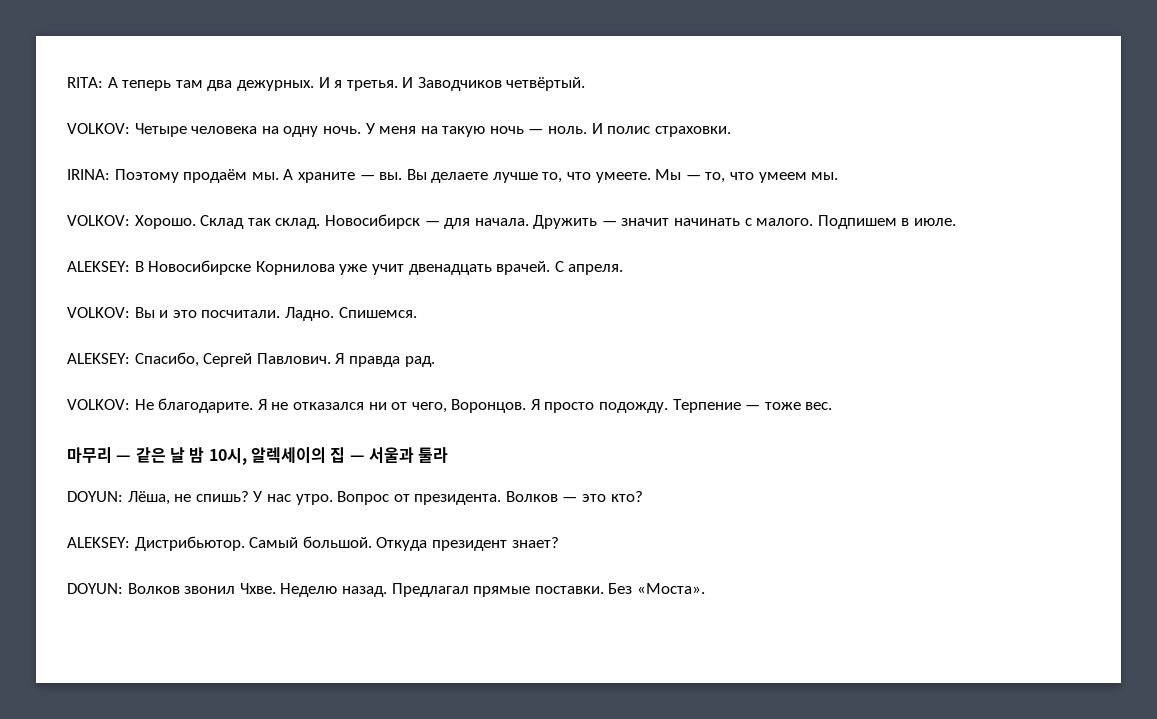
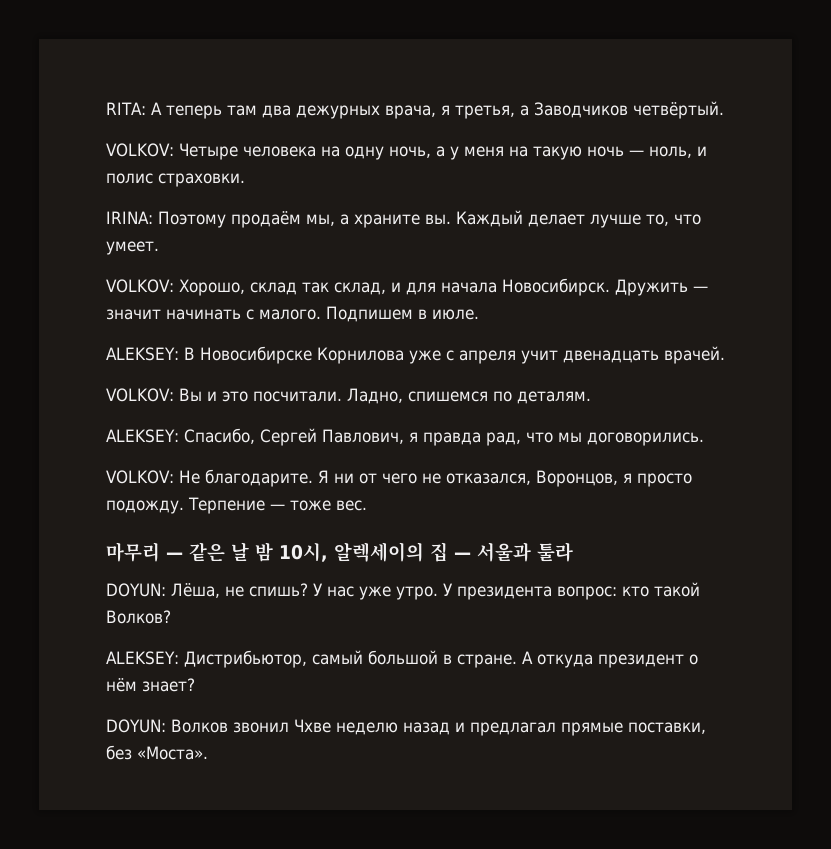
- RITA: А теперь там два дежурных. И я третья. И Заводчиков четвёртый.
+ RITA: А теперь там два дежурных врача, я третья, а Заводчиков четвёртый.
- VOLKOV: Четыре человека на одну ночь. У меня на такую ночь — ноль. И полис страховки.
+ VOLKOV: Четыре человека на одну ночь, а у меня на такую ночь — ноль, и полис страховки.
- IRINA: Поэтому продаём мы. А храните — вы. Вы делаете лучше то, что умеете. Мы — то, что умеем мы.
- VOLKOV: Хорошо. Склад так склад. Новосибирск — для начала.
+ IRINA: Поэтому продаём мы, а храните вы. Каждый делает лучше то, что умеет.
+ VOLKOV: Хорошо, склад так склад, и для начала Новосибирск.
- ALEKSEY: В Новосибирске Корнилова уже учит двенадцать врачей. С апреля.
+ ALEKSEY: В Новосибирске Корнилова уже с апреля учит двенадцать врачей.
- Ладно. Спишемся.
+ Ладно, спишемся по деталям.
- ALEKSEY: Спасибо, Сергей Павлович. Я правда рад.
- VOLKOV: Не благодарите. Я не отказался ни от чего, Воронцов. Я просто подожду.
+ ALEKSEY: Спасибо, Сергей Павлович, я правда рад, что мы договорились.
+ VOLKOV: Не благодарите. Я ни от чего не отказался, Воронцов, я просто подожду.
- У нас утро. Вопрос от президента. Волков — это кто?
- ALEKSEY: Дистрибьютор. Самый большой. Откуда президент знает?
- DOYUN: Волков звонил Чхве. Неделю назад. Предлагал прямые поставки. Без «Моста».
+ У нас уже утро. У президента вопрос: кто такой Волков?
+ ALEKSEY: Дистрибьютор, самый большой в стране. А откуда президент о нём знает?
+ DOYUN: Волков звонил Чхве неделю назад и предлагал прямые поставки, без «Моста».

